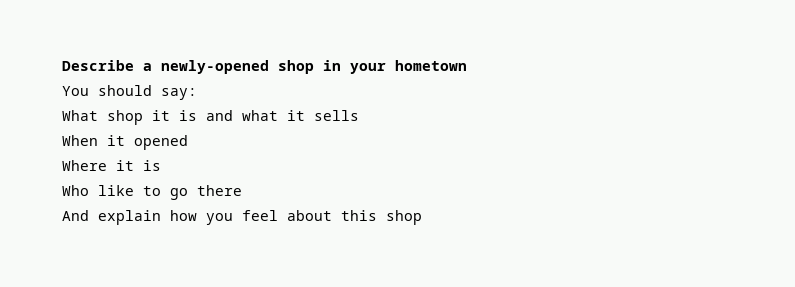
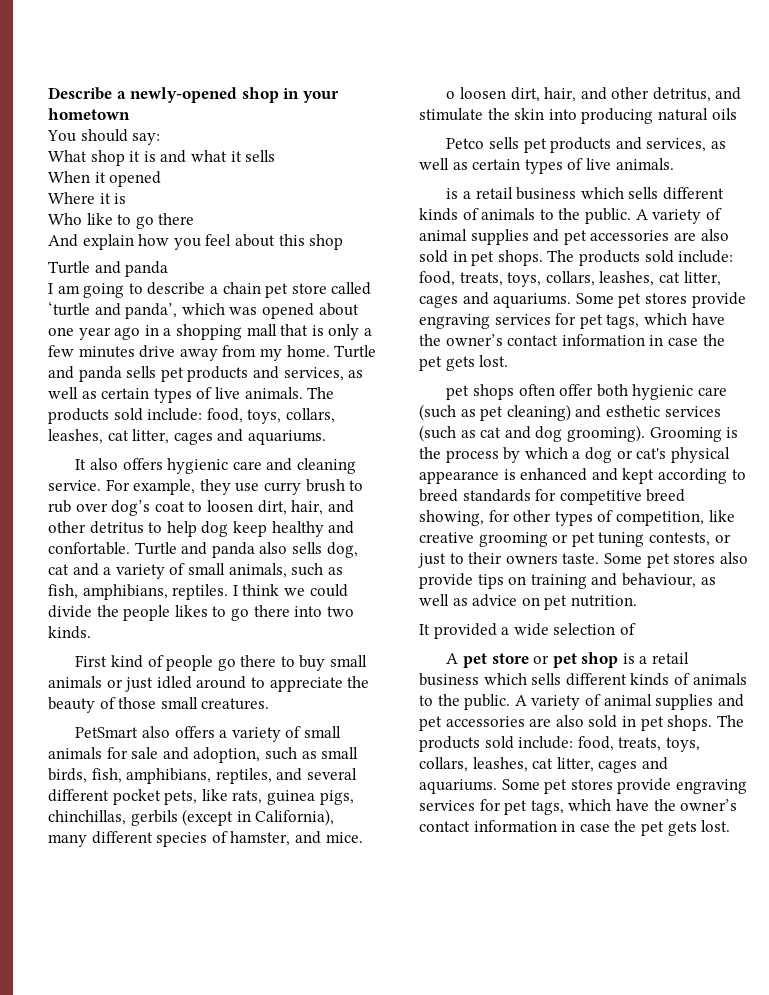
  And explain how you feel about this shop
+ Turtle and panda
+ I am going to describe a chain pet store called ‘turtle and panda’, which was opened about one year ago in a shopping mall that is only a few minutes drive away from my home. Turtle and panda sells pet products and services, as well as certain types of live animals. The products sold include: food, toys, collars, leashes, cat litter, cages and aquariums.
+ It also offers hygienic care and cleaning service. For example, they use curry brush to rub over dog’s coat to loosen dirt, hair, and other detritus to help dog keep healthy and confortable. Turtle and panda also sells dog, cat and a variety of small animals, such as fish, amphibians, reptiles. I think we could divide the people likes to go there into two kinds.
+ First kind of people go there to buy small animals or just idled around to appreciate the beauty of those small creatures.
+ PetSmart also offers a variety of small animals for sale and adoption, such as small birds, fish, amphibians, reptiles, and several different pocket pets, like rats, guinea pigs, chinchillas, gerbils (except in California), many different species of hamster, and mice.
+ o loosen dirt, hair, and other detritus, and stimulate the skin into producing natural oils
+ Petco sells pet products and services, as well as certain types of live animals.
+ is a retail business which sells different kinds of animals to the public. A variety of animal supplies and pet accessories are also sold in pet shops. The products sold include: food, treats, toys, collars, leashes, cat litter, cages and aquariums. Some pet stores provide engraving services for pet tags, which have the owner’s contact information in case the pet gets lost.
+ pet shops often offer both hygienic care (such as pet cleaning) and esthetic services (such as cat and dog grooming). Grooming is the process by which a dog or cat's physical appearance is enhanced and kept according to breed standards for competitive breed showing, for other types of competition, like creative grooming or pet tuning contests, or just to their owners taste. Some pet stores also provide tips on training and behaviour, as well as advice on pet nutrition.
+ It provided a wide selection of
+ A pet store or pet shop is a retail business which sells different kinds of animals to the public. A variety of animal supplies and pet accessories are also sold in pet shops. The products sold include: food, treats, toys, collars, leashes, cat litter, cages and aquariums. Some pet stores provide engraving services for pet tags, which have the owner’s contact information in case the pet gets lost.

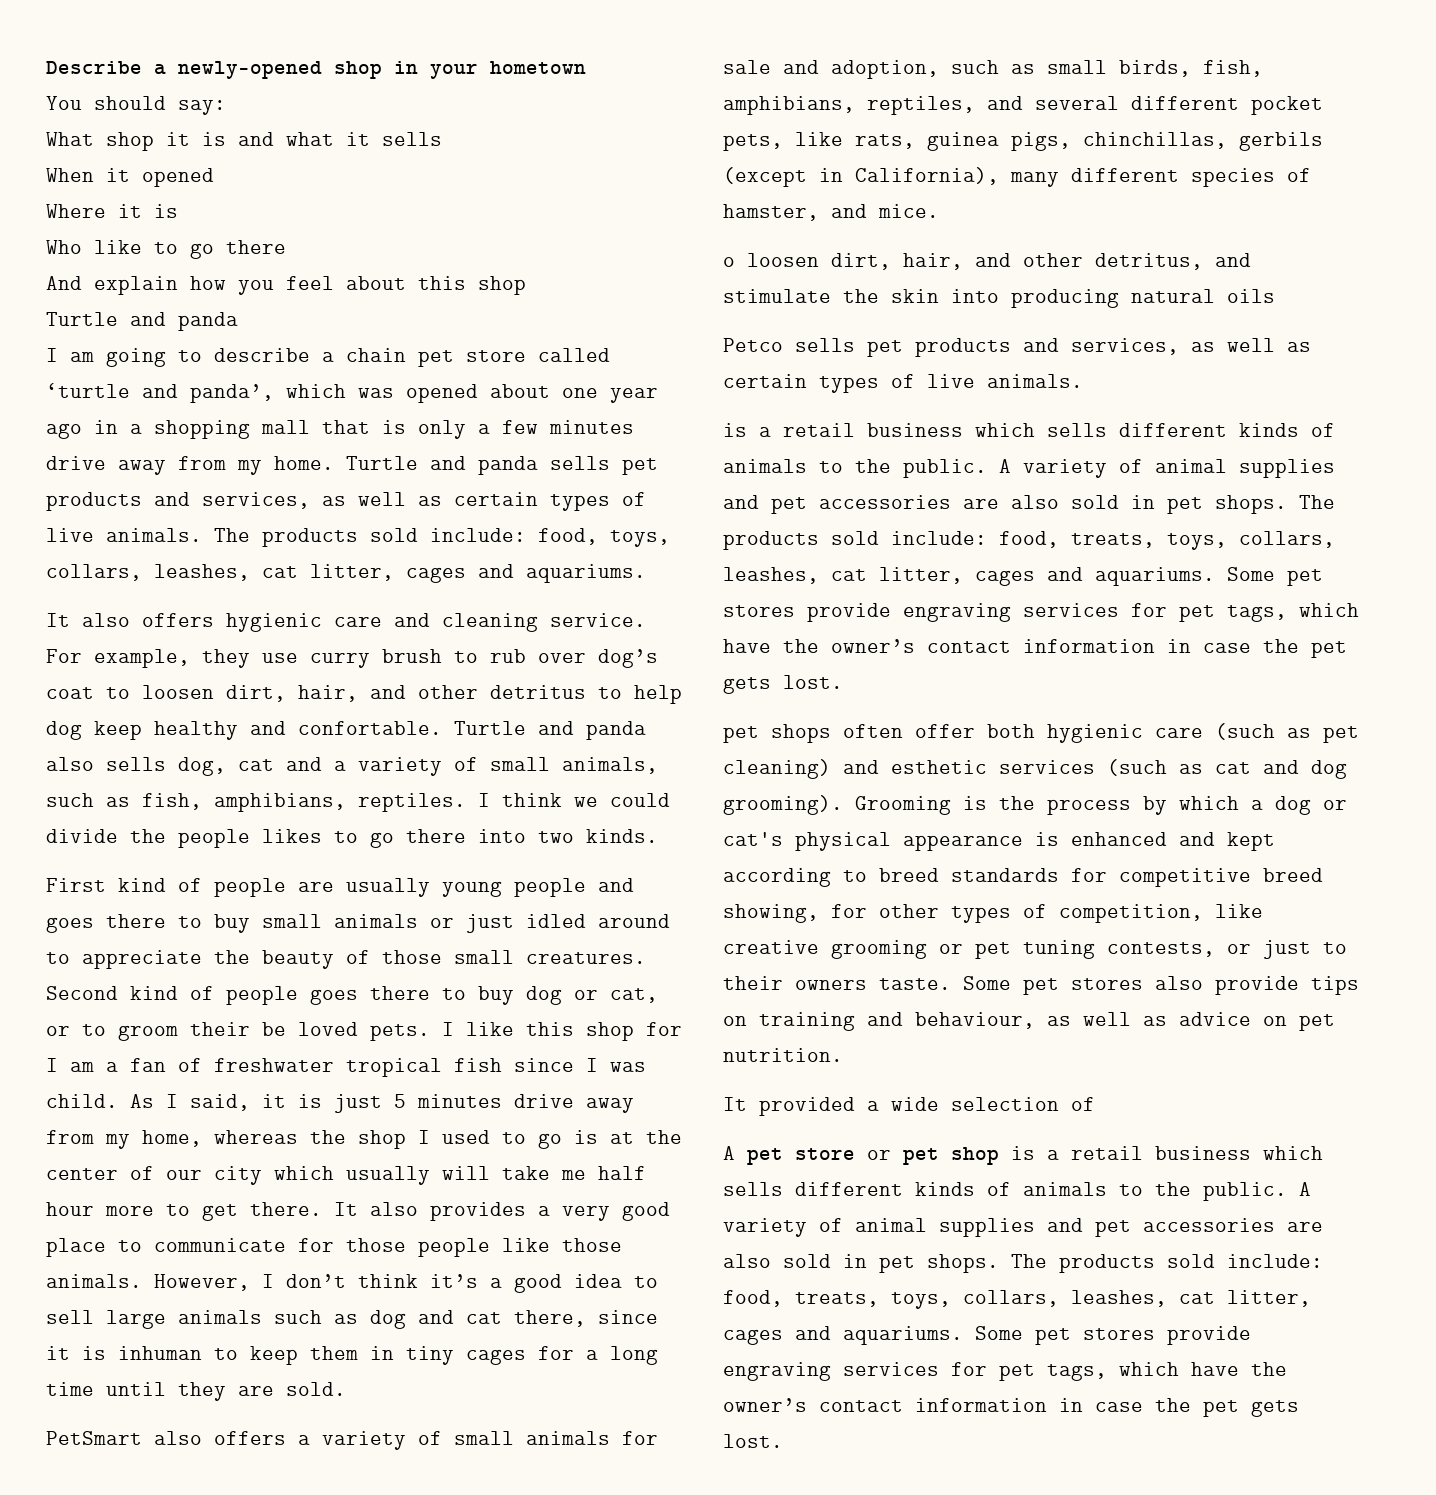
- First kind of people go there to buy small animals or just idled around to appreciate the beauty of those small creatures.
+ First kind of people are usually young people and goes there to buy small animals or just idled around to appreciate the beauty of those small creatures. Second kind of people goes there to buy dog or cat, or to groom their be loved pets. I like this shop for I am a fan of freshwater tropical fish since I was child. As I said, it is just 5 minutes drive away from my home, whereas the shop I used to go is at the center of our city which usually will take me half hour more to get there. It also provides a very good place to communicate for those people like those animals. However, I don’t think it’s a good idea to sell large animals such as dog and cat there, since it is inhuman to keep them in tiny cages for a long time until they are sold.

